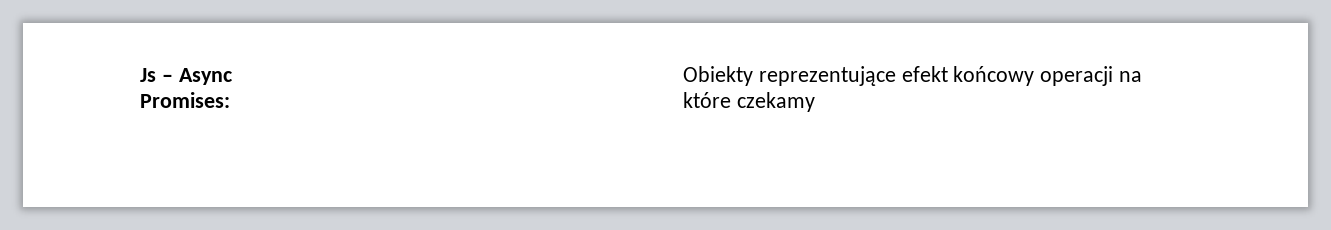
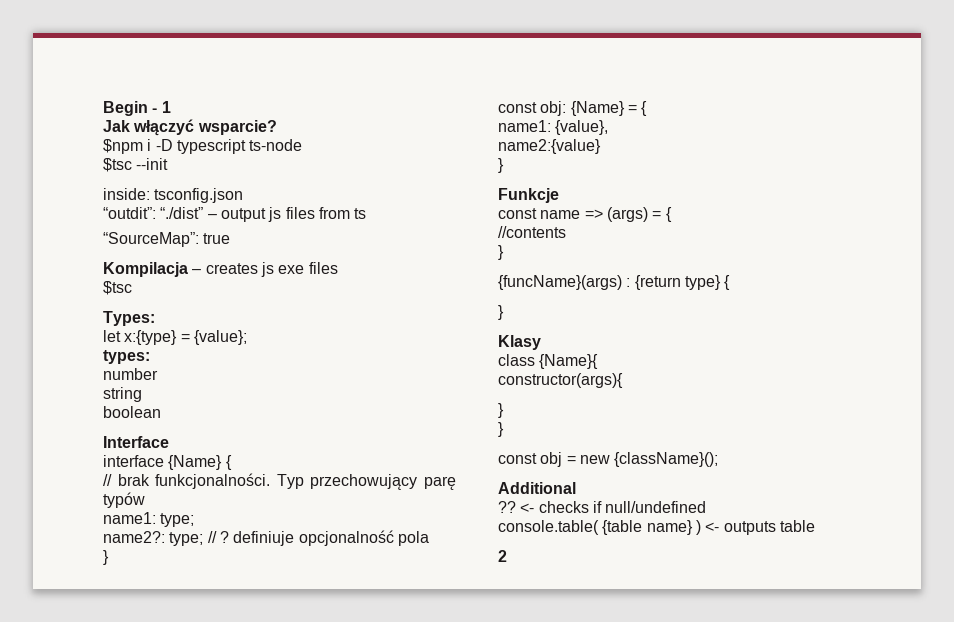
- Js – Async
- Promises:
- Obiekty reprezentujące efekt końcowy operacji na które czekamy
+ Begin - 1
+ Jak włączyć wsparcie?
+ $npm i -D typescript ts-node
+ $tsc --init
+ inside: tsconfig.json
+ “outdit”: “./dist” – output js files from ts
+ “SourceMap”: true
+ Kompilacja – creates js exe files
+ $tsc
+ Types:
+ let x:{type} = {value};
+ types:
+ number
+ string
+ boolean
+ Interface
+ interface {Name} {
+ // brak funkcjonalności. Typ przechowujący parę typów
+ name1: type;
+ name2?: type; // ? definiuje opcjonalność pola
+ }
+ const obj: {Name} = {
+ name1: {value},
+ name2:{value}
+ }
+ Funkcje
+ const name => (args) = {
+ //contents
+ }
+ {funcName}(args) : {return type} {
+ }
+ Klasy
+ class {Name}{
+ constructor(args){
+ }
+ }
+ const obj = new {className}();
+ Additional
+ ?? <- checks if null/undefined
+ console.table( {table name} ) <- outputs table
+ 2

